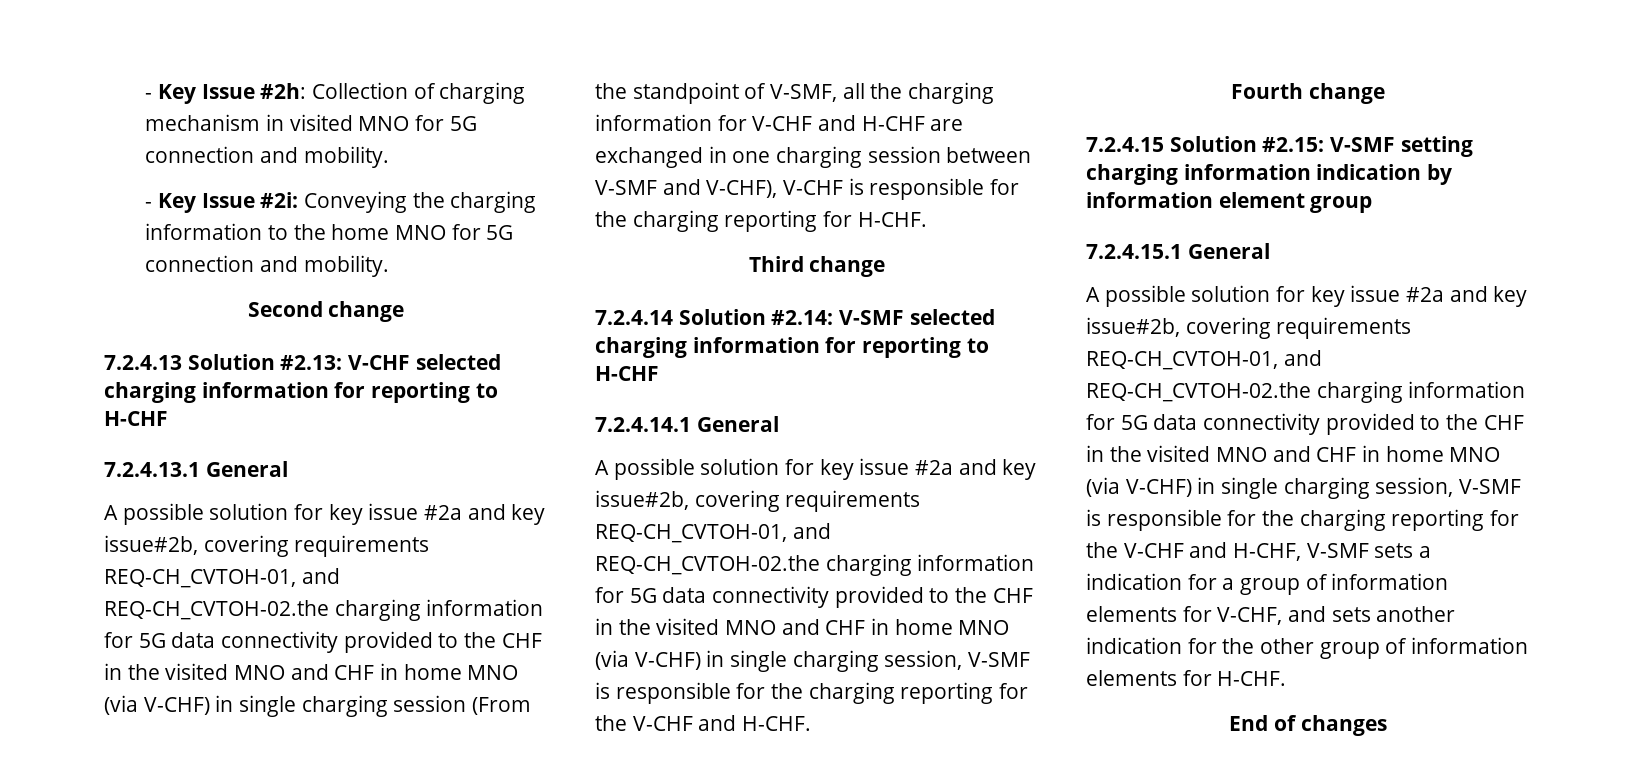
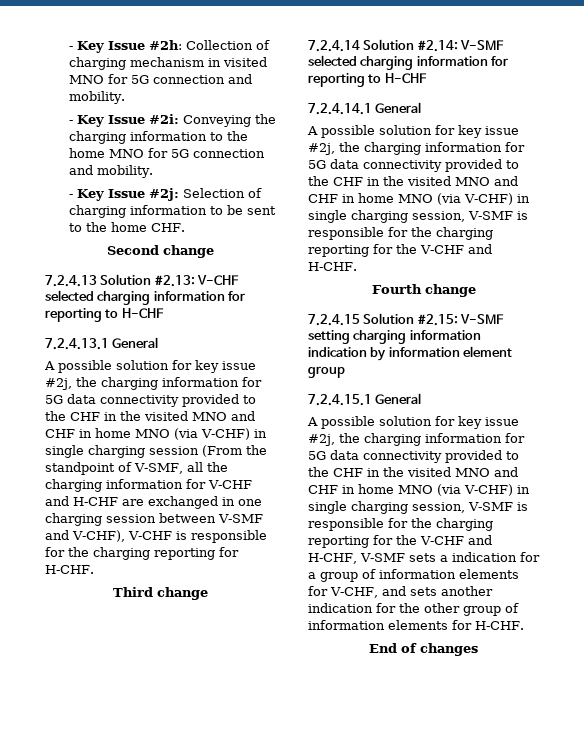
+ - Key Issue #2j: Selection of charging information to be sent to the home CHF.
- A possible solution for key issue #2a and key issue#2b, covering requirements REQ-CH_CVTOH-01, and REQ-CH_CVTOH-02.the charging information for 5G data connectivity provided to the CHF in the visited MNO and CHF in home MNO (via V-CHF) in single charging session (From the standpoint of V-SMF, all the charging information for V-CHF and H-CHF are exchanged in one charging session between V-SMF and V-CHF), V-CHF is responsible for the charging reporting for H-CHF.
+ A possible solution for key issue #2j, the charging information for 5G data connectivity provided to the CHF in the visited MNO and CHF in home MNO (via V-CHF) in single charging session (From the standpoint of V-SMF, all the charging information for V-CHF and H-CHF are exchanged in one charging session between V-SMF and V-CHF), V-CHF is responsible for the charging reporting for H-CHF.
- A possible solution for key issue #2a and key issue#2b, covering requirements REQ-CH_CVTOH-01, and REQ-CH_CVTOH-02.the charging information for 5G data connectivity provided to the CHF in the visited MNO and CHF in home MNO (via V-CHF) in single charging session, V-SMF is responsible for the charging reporting for the V-CHF and H-CHF.
+ A possible solution for key issue #2j, the charging information for 5G data connectivity provided to the CHF in the visited MNO and CHF in home MNO (via V-CHF) in single charging session, V-SMF is responsible for the charging reporting for the V-CHF and H-CHF.
- A possible solution for key issue #2a and key issue#2b, covering requirements REQ-CH_CVTOH-01, and REQ-CH_CVTOH-02.the charging information for 5G data connectivity provided to the CHF in the visited MNO and CHF in home MNO (via V-CHF) in single charging session, V-SMF is responsible for the charging reporting for the V-CHF and H-CHF, V-SMF sets a indication for a group of information elements for V-CHF, and sets another indication for the other group of information elements for H-CHF.
+ A possible solution for key issue #2j, the charging information for 5G data connectivity provided to the CHF in the visited MNO and CHF in home MNO (via V-CHF) in single charging session, V-SMF is responsible for the charging reporting for the V-CHF and H-CHF, V-SMF sets a indication for a group of information elements for V-CHF, and sets another indication for the other group of information elements for H-CHF.

